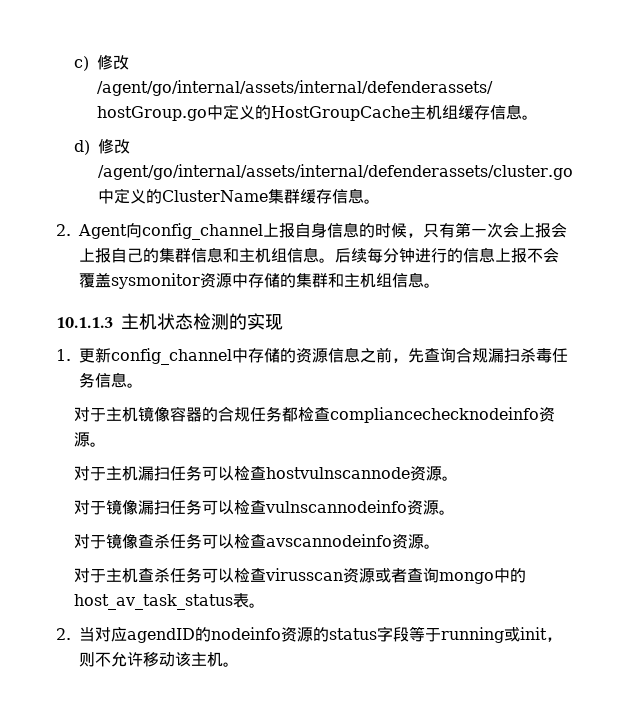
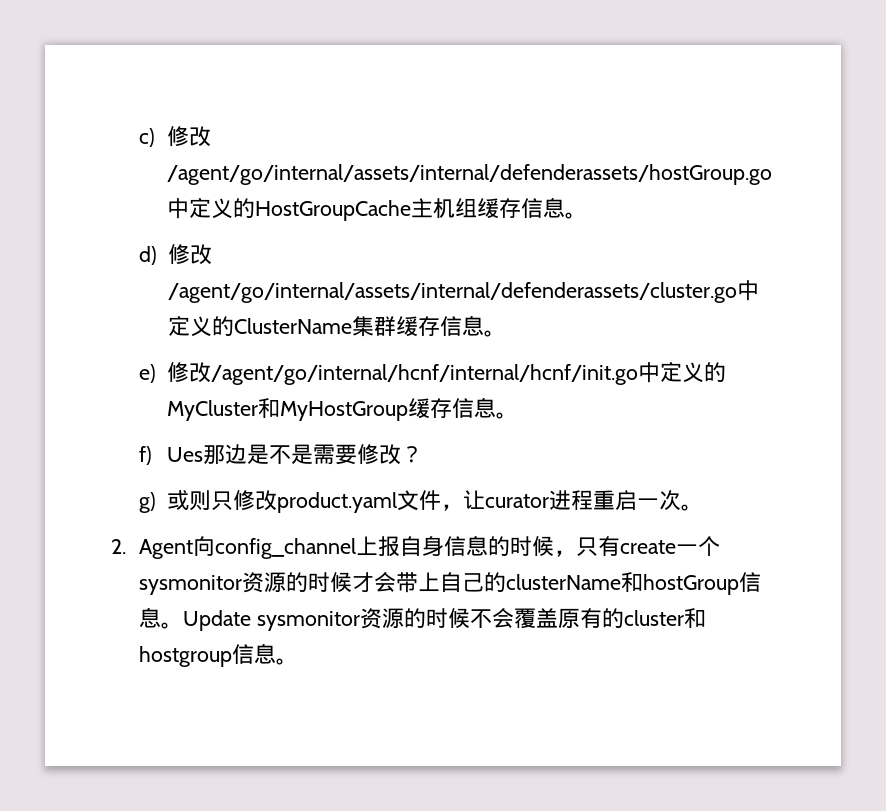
+ e)修改/agent/go/internal/hcnf/internal/hcnf/init.go中定义的MyCluster和MyHostGroup缓存信息。
+ f) Ues那边是不是需要修改？
+ g)或则只修改product.yaml文件，让curator进程重启一次。
- 2. Agent向config_channel上报自身信息的时候，只有第一次会上报会上报自己的集群信息和主机组信息。后续每分钟进行的信息上报不会覆盖sysmonitor资源中存储的集群和主机组信息。
- 10.1.1.3主机状态检测的实现
- 1.更新config_channel中存储的资源信息之前，先查询合规漏扫杀毒任务信息。
- 对于主机镜像容器的合规任务都检查compliancechecknodeinfo资源。
- 对于主机漏扫任务可以检查hostvulnscannode资源。
- 对于镜像漏扫任务可以检查vulnscannodeinfo资源。
- 对于镜像查杀任务可以检查avscannodeinfo资源。
- 对于主机查杀任务可以检查virusscan资源或者查询mongo中的host_av_task_status表。
- 2.当对应agendID的nodeinfo资源的status字段等于running或init，则不允许移动该主机。
+ 2. Agent向config_channel上报自身信息的时候，只有create一个sysmonitor资源的时候才会带上自己的clusterName和hostGroup信息。Update sysmonitor资源的时候不会覆盖原有的cluster和hostgroup信息。

